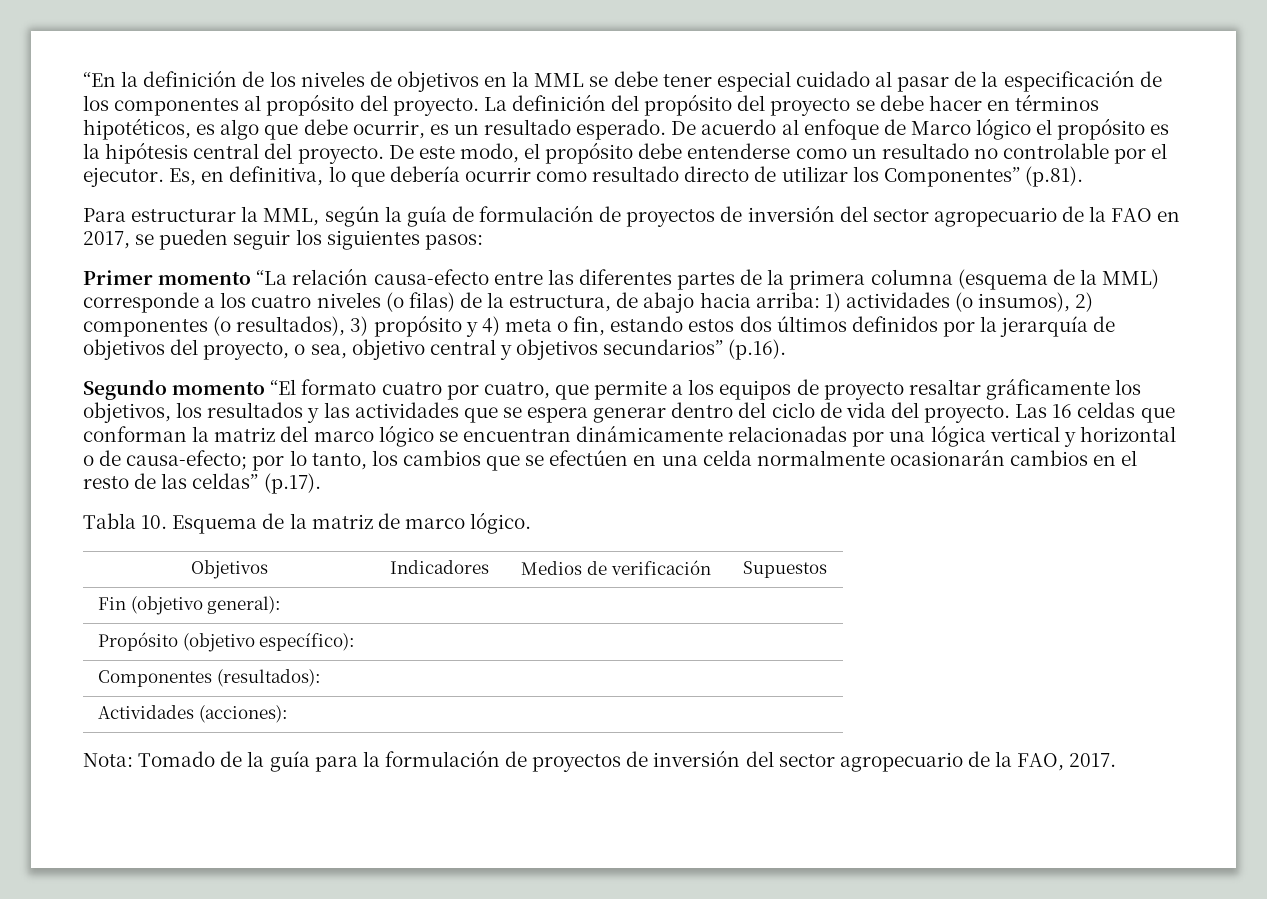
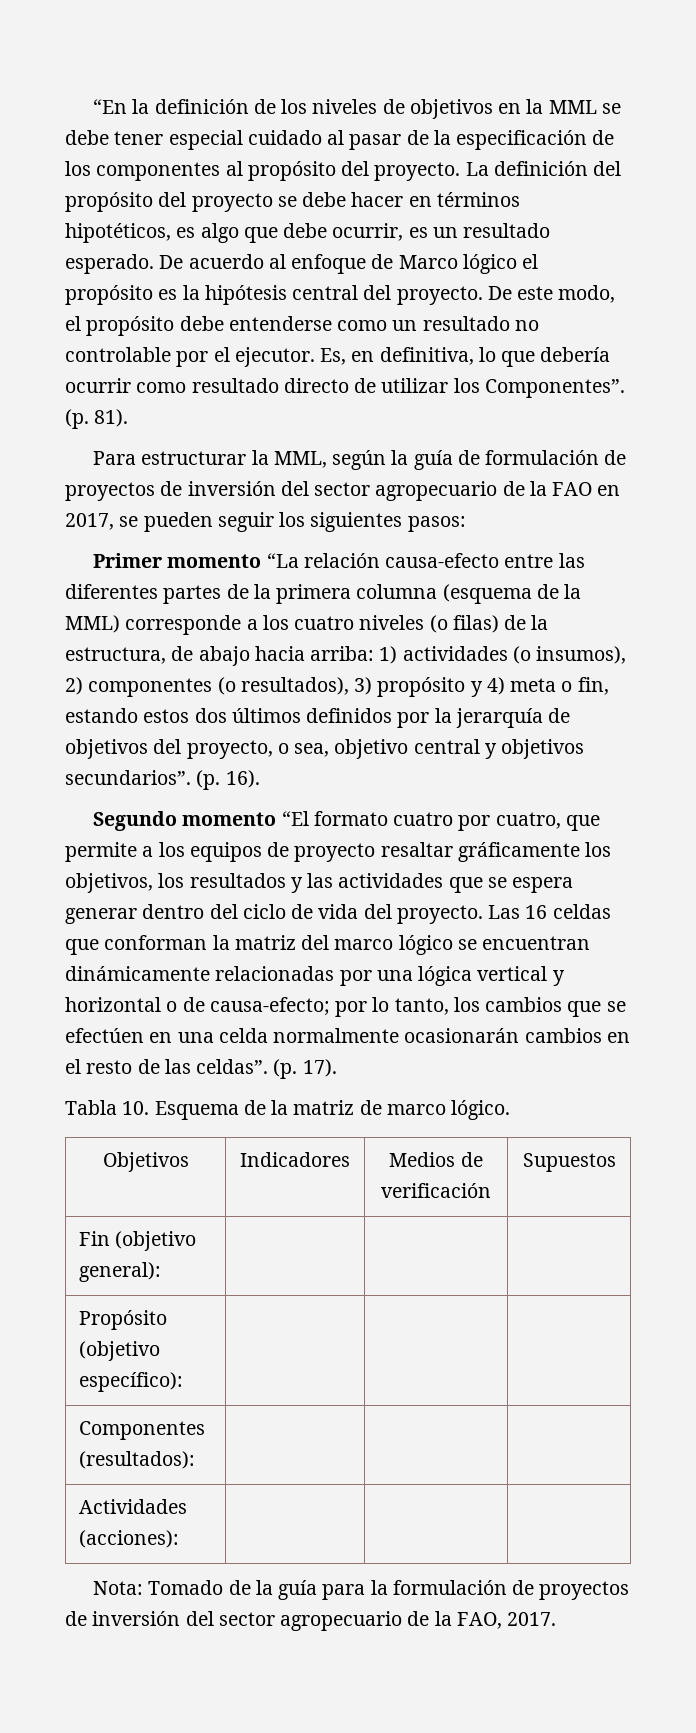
- Es, en definitiva, lo que debería ocurrir como resultado directo de utilizar los Componentes” (p.81).
+ Es, en definitiva, lo que debería ocurrir como resultado directo de utilizar los Componentes”. (p. 81).
- 1) actividades (o insumos), 2) componentes (o resultados), 3) propósito y 4) meta o fin, estando estos dos últimos definidos por la jerarquía de objetivos del proyecto, o sea, objetivo central y objetivos secundarios” (p.16).
+ 1) actividades (o insumos), 2) componentes (o resultados), 3) propósito y 4) meta o fin, estando estos dos últimos definidos por la jerarquía de objetivos del proyecto, o sea, objetivo central y objetivos secundarios”. (p. 16).
- Las 16 celdas que conforman la matriz del marco lógico se encuentran dinámicamente relacionadas por una lógica vertical y horizontal o de causa-efecto; por lo tanto, los cambios que se efectúen en una celda normalmente ocasionarán cambios en el resto de las celdas” (p.17).
+ Las 16 celdas que conforman la matriz del marco lógico se encuentran dinámicamente relacionadas por una lógica vertical y horizontal o de causa-efecto; por lo tanto, los cambios que se efectúen en una celda normalmente ocasionarán cambios en el resto de las celdas”. (p. 17).

